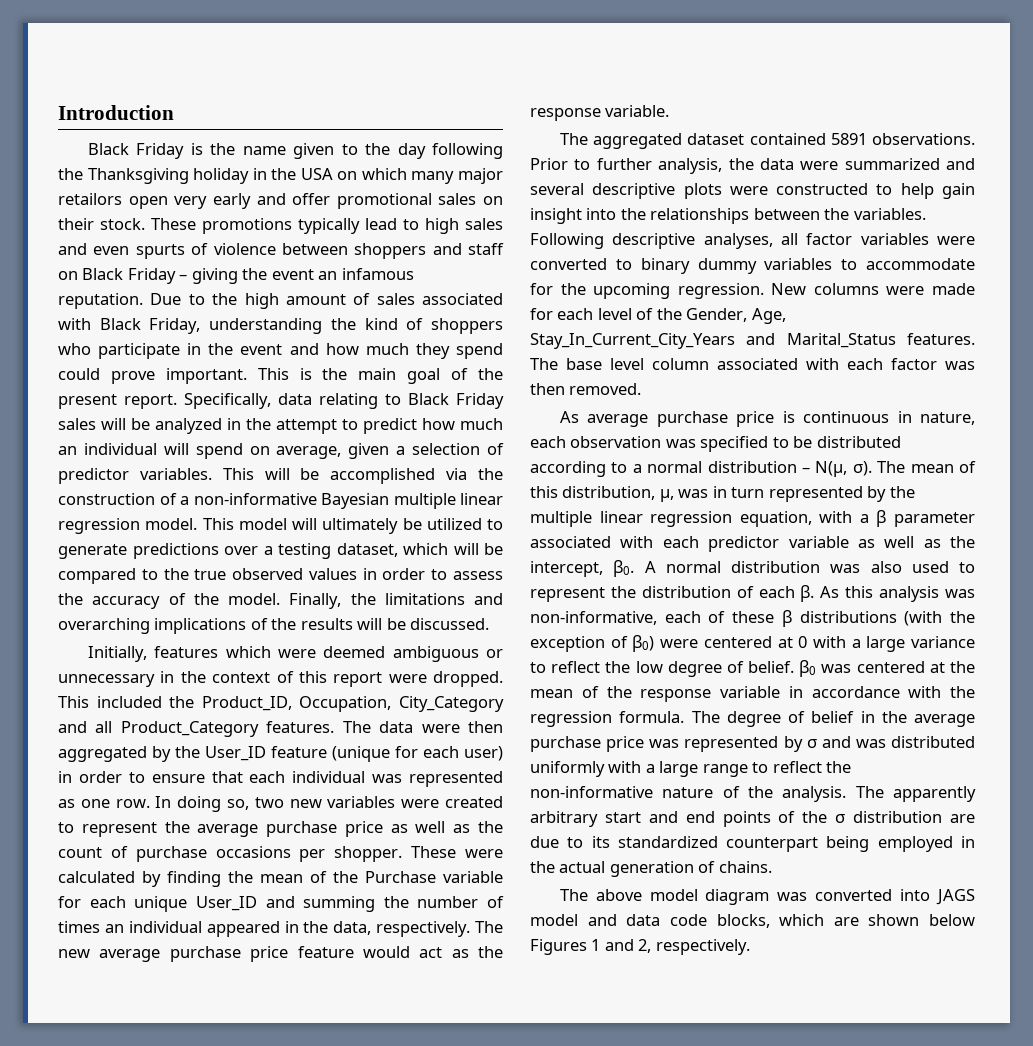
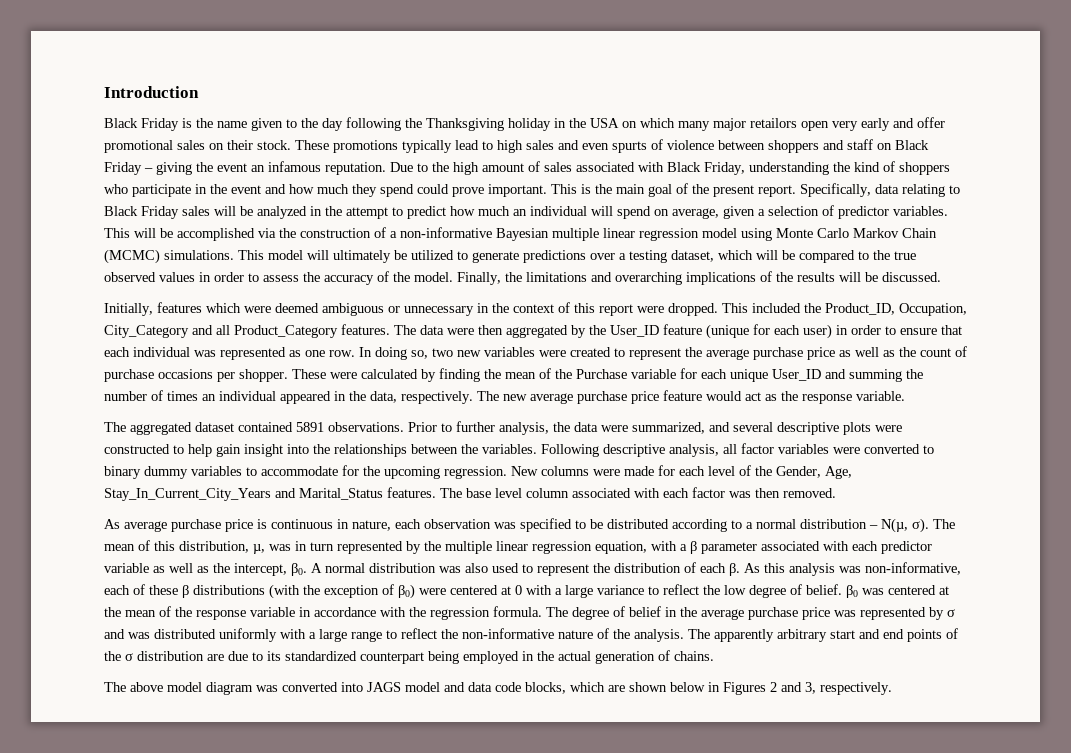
- This will be accomplished via the construction of a non-informative Bayesian multiple linear regression model.
+ This will be accomplished via the construction of a non-informative Bayesian multiple linear regression model using Monte Carlo Markov Chain (MCMC) simulations.
- Prior to further analysis, the data were summarized and several descriptive plots were constructed to help gain insight into the relationships between the variables.
+ Prior to further analysis, the data were summarized, and several descriptive plots were constructed to help gain insight into the relationships between the variables.
- Following descriptive analyses, all factor variables were converted to binary dummy variables to accommodate for the upcoming regression.
+ Following descriptive analysis, all factor variables were converted to binary dummy variables to accommodate for the upcoming regression.
- The above model diagram was converted into JAGS model and data code blocks, which are shown below Figures 1 and 2, respectively.
+ The above model diagram was converted into JAGS model and data code blocks, which are shown below in Figures 2 and 3, respectively.

